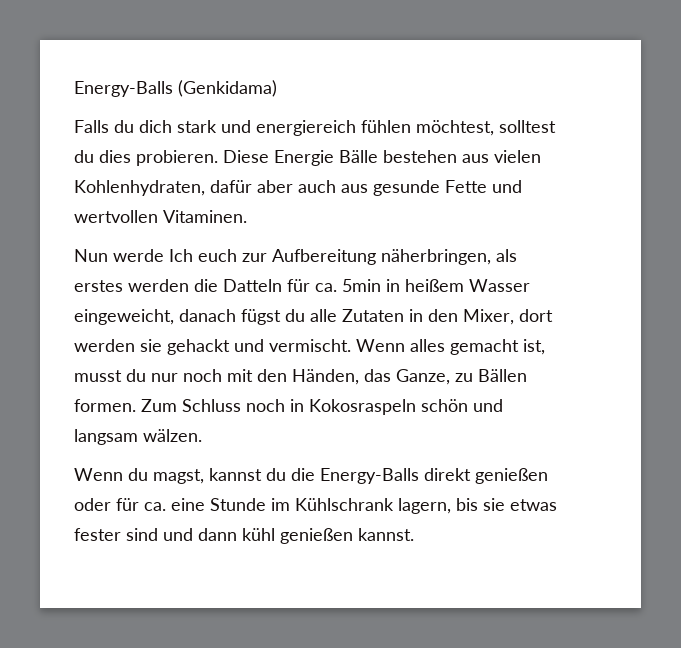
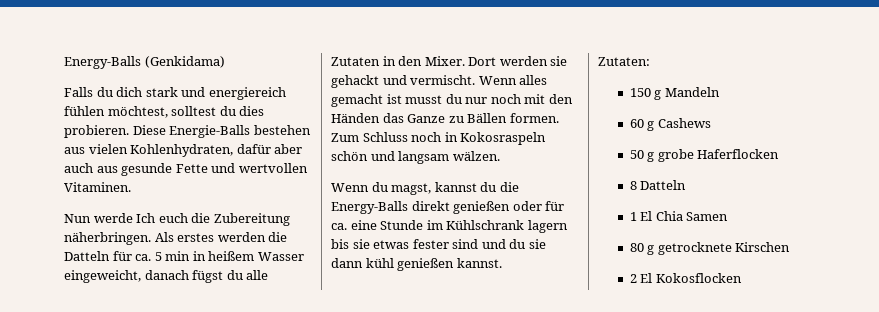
- Diese Energie Bälle bestehen aus vielen Kohlenhydraten, dafür aber auch aus gesunde Fette und wertvollen Vitaminen.
+ Diese Energie-Balls bestehen aus vielen Kohlenhydraten, dafür aber auch aus gesunde Fette und wertvollen Vitaminen.
- Nun werde Ich euch zur Aufbereitung näherbringen, als erstes werden die Datteln für ca. 5min in heißem Wasser eingeweicht, danach fügst du alle Zutaten in den Mixer, dort werden sie gehackt und vermischt.
+ Nun werde Ich euch die Zubereitung näherbringen. Als erstes werden die Datteln für ca. 5 min in heißem Wasser eingeweicht, danach fügst du alle Zutaten in den Mixer. Dort werden sie gehackt und vermischt.
- Wenn alles gemacht ist, musst du nur noch mit den Händen, das Ganze, zu Bällen formen.
+ Wenn alles gemacht ist musst du nur noch mit den Händen das Ganze zu Bällen formen.
- Wenn du magst, kannst du die Energy-Balls direkt genießen oder für ca. eine Stunde im Kühlschrank lagern, bis sie etwas fester sind und dann kühl genießen kannst.
+ Wenn du magst, kannst du die Energy-Balls direkt genießen oder für ca. eine Stunde im Kühlschrank lagern bis sie etwas fester sind und du sie dann kühl genießen kannst.
+ Zutaten:
+ 150 g Mandeln
+ 60 g Cashews
+ 50 g grobe Haferflocken
+ 8 Datteln
+ 1 El Chia Samen
+ 80 g getrocknete Kirschen
+ 2 El Kokosflocken

